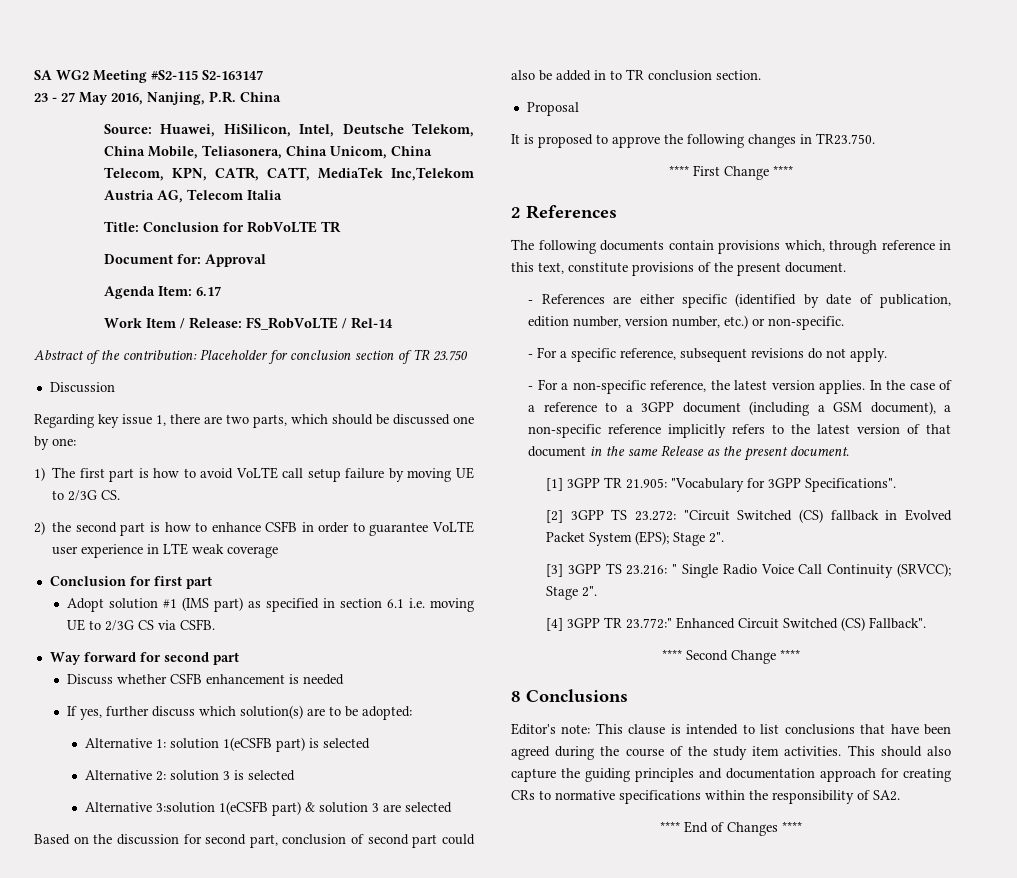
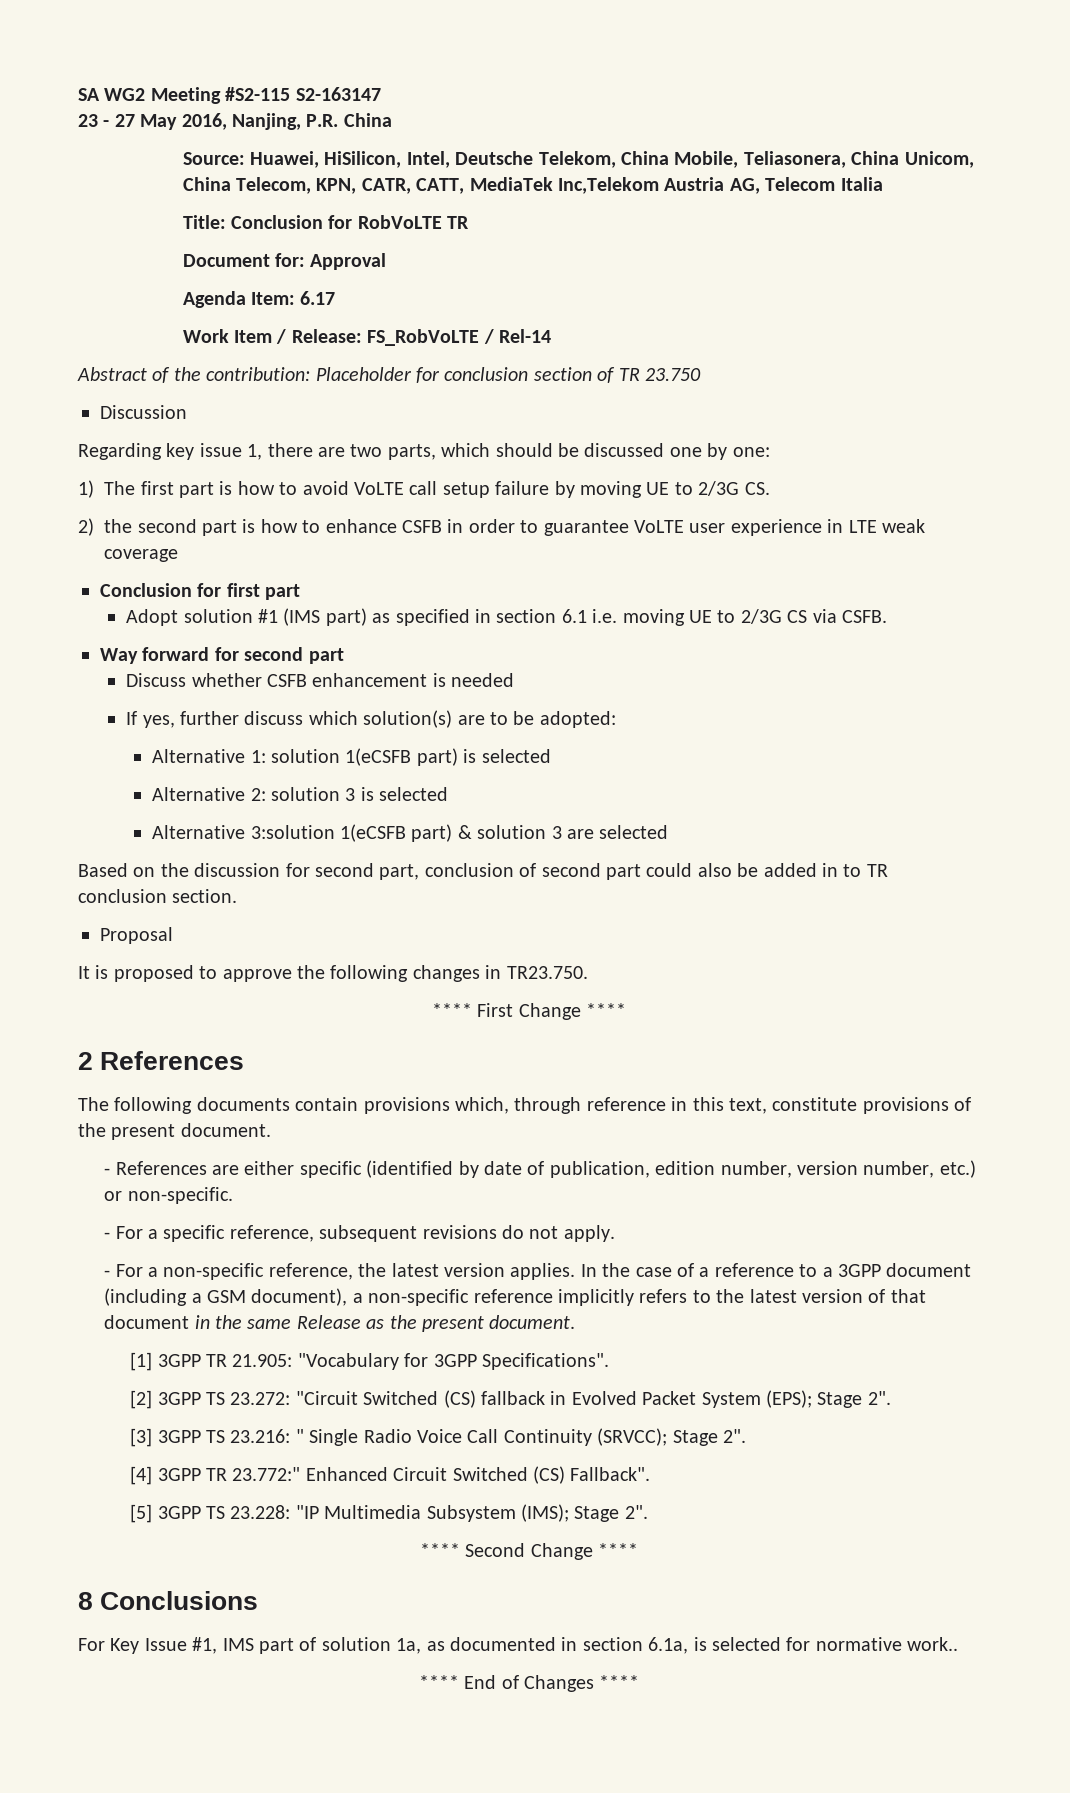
+ [5] 3GPP TS 23.228: "IP Multimedia Subsystem (IMS); Stage 2".
- Editor's note: This clause is intended to list conclusions that have been agreed during the course of the study item activities. This should also capture the guiding principles and documentation approach for creating CRs to normative specifications within the responsibility of SA2.
+ For Key Issue #1, IMS part of solution 1a, as documented in section 6.1a, is selected for normative work..

